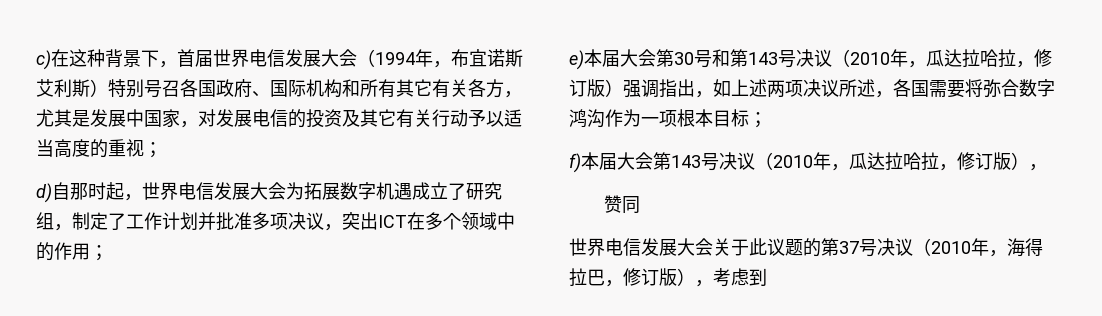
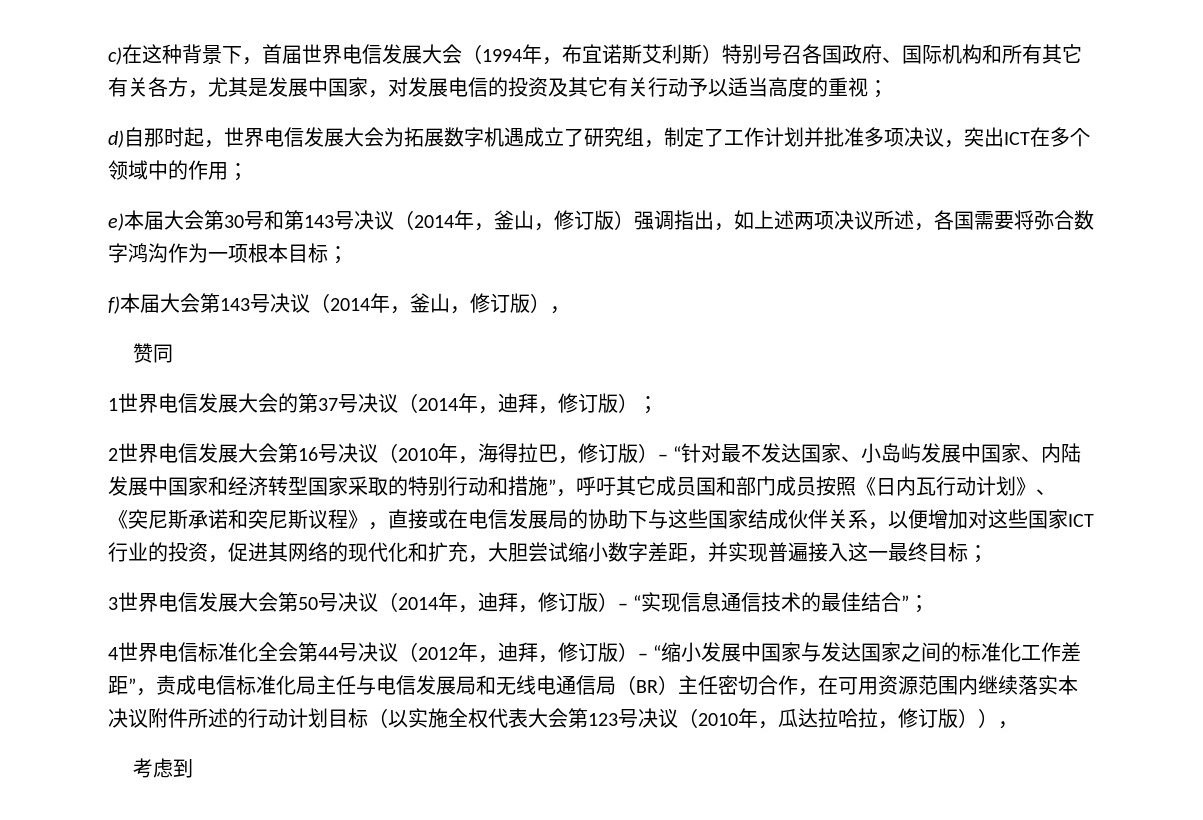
- e)本届大会第30号和第143号决议（2010年，瓜达拉哈拉，修订版）强调指出，如上述两项决议所述，各国需要将弥合数字鸿沟作为一项根本目标；
+ e)本届大会第30号和第143号决议（2014年，釜山，修订版）强调指出，如上述两项决议所述，各国需要将弥合数字鸿沟作为一项根本目标；
- f)本届大会第143号决议（2010年，瓜达拉哈拉，修订版），
+ f)本届大会第143号决议（2014年，釜山，修订版），
- 世界电信发展大会关于此议题的第37号决议（2010年，海得拉巴，修订版），考虑到
+ 1世界电信发展大会的第37号决议（2014年，迪拜，修订版）；
+ 2世界电信发展大会第16号决议（2010年，海得拉巴，修订版）– “针对最不发达国家、小岛屿发展中国家、内陆发展中国家和经济转型国家采取的特别行动和措施”，呼吁其它成员国和部门成员按照《日内瓦行动计划》、《突尼斯承诺和突尼斯议程》，直接或在电信发展局的协助下与这些国家结成伙伴关系，以便增加对这些国家ICT行业的投资，促进其网络的现代化和扩充，大胆尝试缩小数字差距，并实现普遍接入这一最终目标；
+ 3世界电信发展大会第50号决议（2014年，迪拜，修订版）– “实现信息通信技术的最佳结合”；
+ 4世界电信标准化全会第44号决议（2012年，迪拜，修订版）– “缩小发展中国家与发达国家之间的标准化工作差距”，责成电信标准化局主任与电信发展局和无线电通信局（BR）主任密切合作，在可用资源范围内继续落实本决议附件所述的行动计划目标（以实施全权代表大会第123号决议（2010年，瓜达拉哈拉，修订版）），
+ 考虑到

